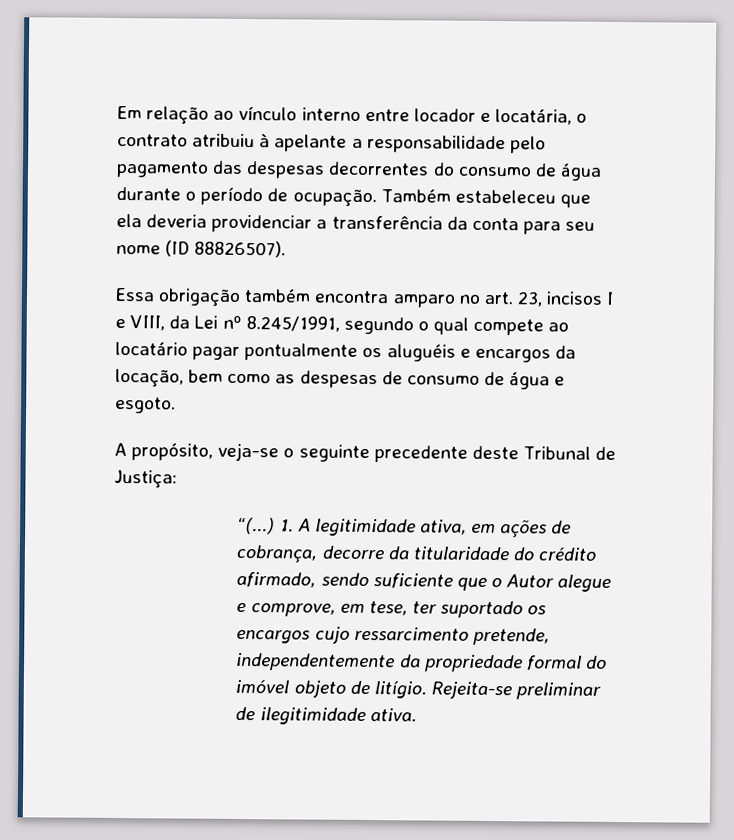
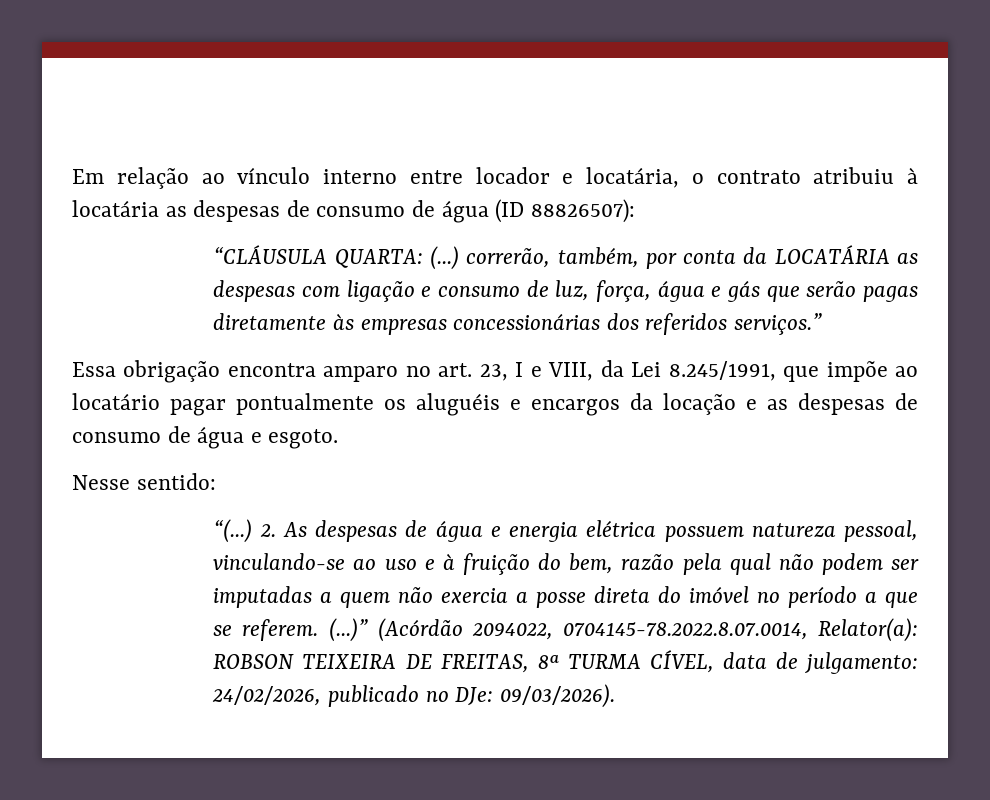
- Em relação ao vínculo interno entre locador e locatária, o contrato atribuiu à apelante a responsabilidade pelo pagamento das despesas decorrentes do consumo de água durante o período de ocupação. Também estabeleceu que ela deveria providenciar a transferência da conta para seu nome (ID 88826507).
+ Em relação ao vínculo interno entre locador e locatária, o contrato atribuiu à locatária as despesas de consumo de água (ID 88826507):
+ “CLÁUSULA QUARTA: (...) correrão, também, por conta da LOCATÁRIA as despesas com ligação e consumo de luz, força, água e gás que serão pagas diretamente às empresas concessionárias dos referidos serviços.”
- Essa obrigação também encontra amparo no art. 23, incisos I e VIII, da Lei nº 8.245/1991, segundo o qual compete ao locatário pagar pontualmente os aluguéis e encargos da locação, bem como as despesas de consumo de água e esgoto.
+ Essa obrigação encontra amparo no art. 23, I e VIII, da Lei 8.245/1991, que impõe ao locatário pagar pontualmente os aluguéis e encargos da locação e as despesas de consumo de água e esgoto.
- A propósito, veja-se o seguinte precedente deste Tribunal de Justiça:
- “(...) 1. A legitimidade ativa, em ações de cobrança, decorre da titularidade do crédito afirmado, sendo suficiente que o Autor alegue e comprove, em tese, ter suportado os encargos cujo ressarcimento pretende, independentemente da propriedade formal do imóvel objeto de litígio. Rejeita-se preliminar de ilegitimidade ativa.
+ Nesse sentido:
+ “(...) 2. As despesas de água e energia elétrica possuem natureza pessoal, vinculando-se ao uso e à fruição do bem, razão pela qual não podem ser imputadas a quem não exercia a posse direta do imóvel no período a que se referem. (...)” (Acórdão 2094022, 0704145-78.2022.8.07.0014, Relator(a): ROBSON TEIXEIRA DE FREITAS, 8ª TURMA CÍVEL, data de julgamento: 24/02/2026, publicado no DJe: 09/03/2026).

